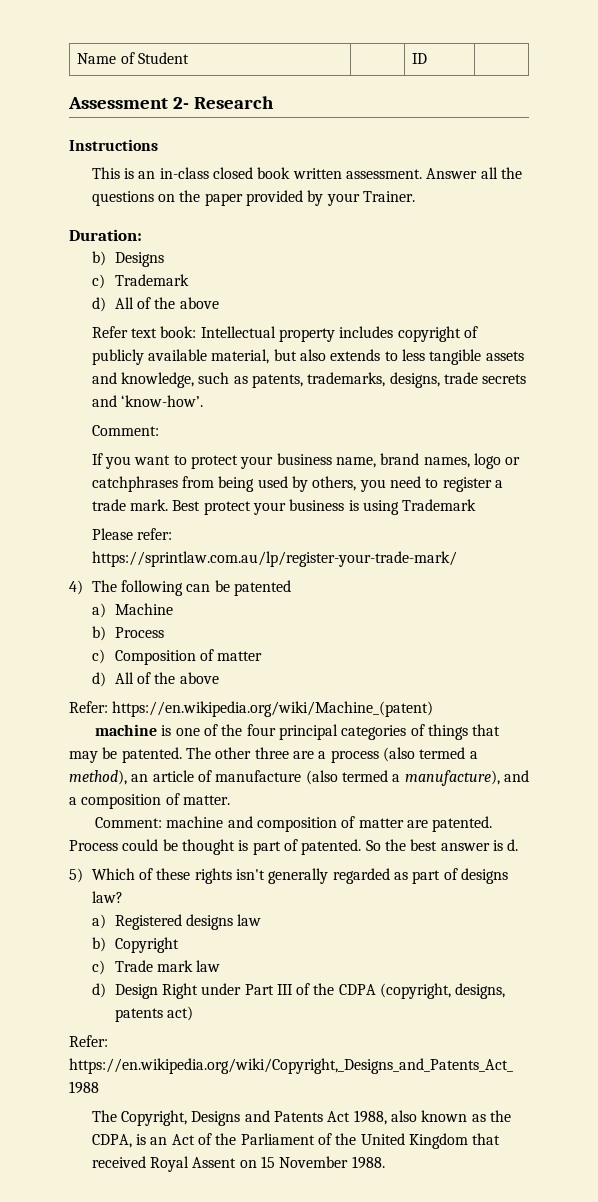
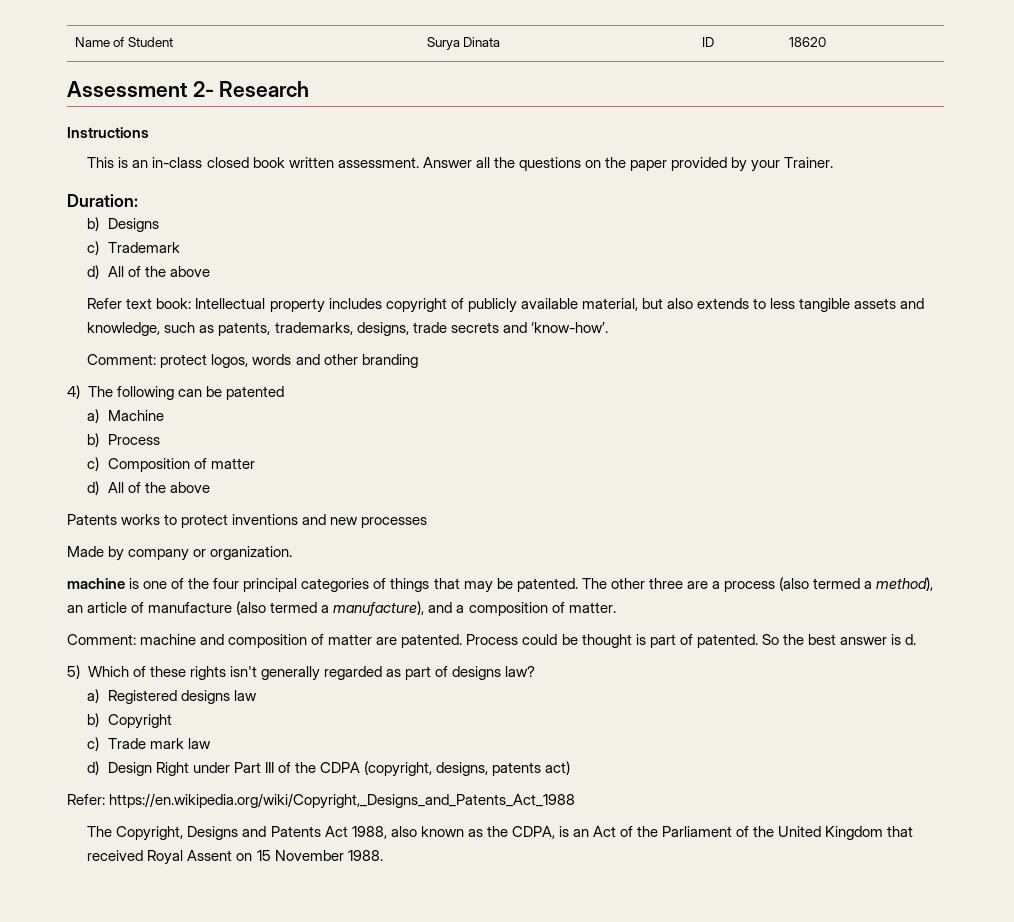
- Name of Student | | ID |
+ Name of Student | Surya Dinata | ID | 18620
  Refer text book: Intellectual property includes copyright of publicly available material, but also extends to less tangible assets and knowledge, such as patents, trademarks, designs, trade secrets and ‘know-how’.
- Comment:
- If you want to protect your business name, brand names, logo or catchphrases from being used by others, you need to register a trade mark. Best protect your business is using Trademark
- Please refer: https://sprintlaw.com.au/lp/register-your-trade-mark/
+ Comment: protect logos, words and other branding
- Refer: https://en.wikipedia.org/wiki/Machine_(patent)
+ Patents works to protect inventions and new processes
+ Made by company or organization.

